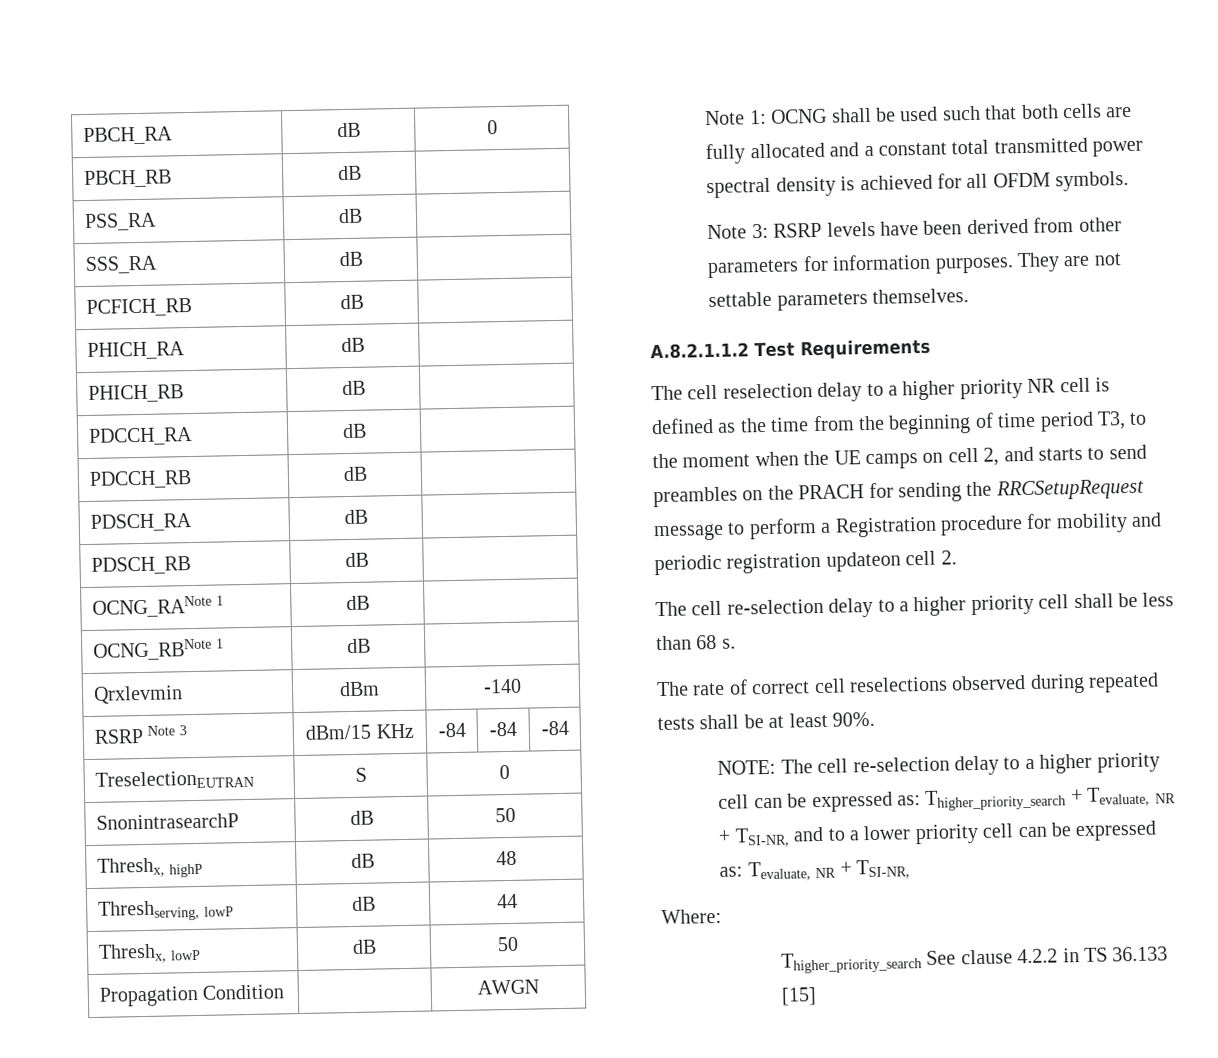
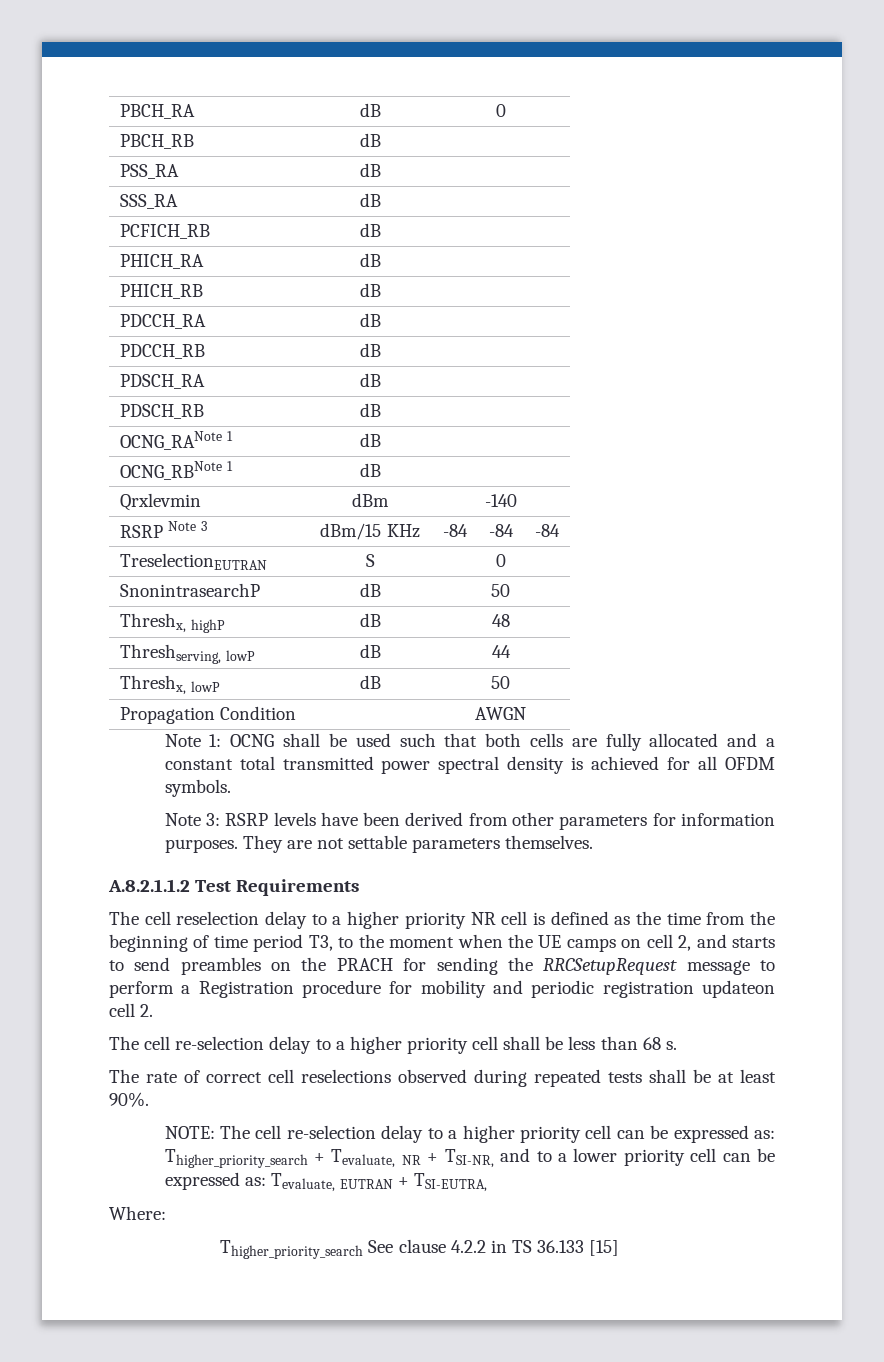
- NOTE: The cell re-selection delay to a higher priority cell can be expressed as: Thigher_priority_search + Tevaluate, NR + TSI-NR, and to a lower priority cell can be expressed as: Tevaluate, NR + TSI-NR,
+ NOTE: The cell re-selection delay to a higher priority cell can be expressed as: Thigher_priority_search + Tevaluate, NR + TSI-NR, and to a lower priority cell can be expressed as: Tevaluate, EUTRAN + TSI-EUTRA,

